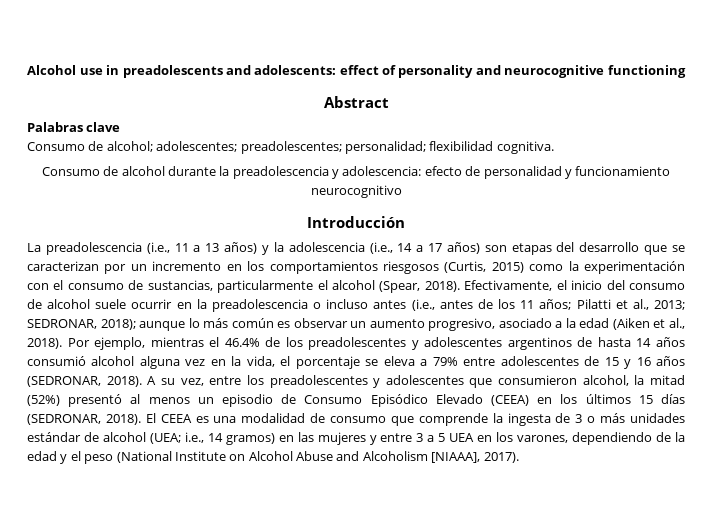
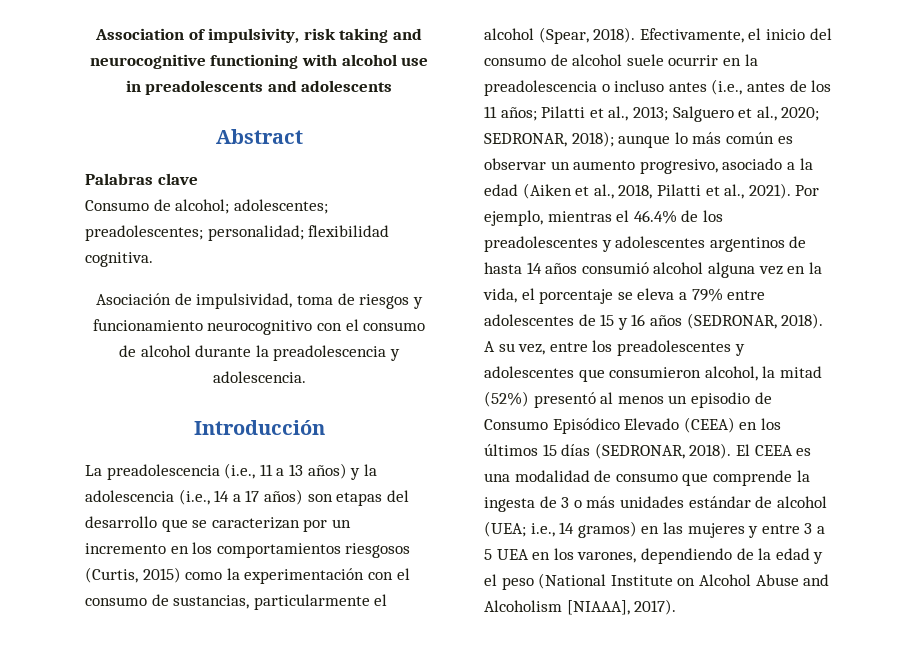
- Alcohol use in preadolescents and adolescents: effect of personality and neurocognitive functioning
+ Association of impulsivity, risk taking and neurocognitive functioning with alcohol use in preadolescents and adolescents
- Consumo de alcohol durante la preadolescencia y adolescencia: efecto de personalidad y funcionamiento neurocognitivo
+ Asociación de impulsividad, toma de riesgos y funcionamiento neurocognitivo con el consumo de alcohol durante la preadolescencia y adolescencia.
- Efectivamente, el inicio del consumo de alcohol suele ocurrir en la preadolescencia o incluso antes (i.e., antes de los 11 años; Pilatti et al., 2013; SEDRONAR, 2018); aunque lo más común es observar un aumento progresivo, asociado a la edad (Aiken et al., 2018).
+ Efectivamente, el inicio del consumo de alcohol suele ocurrir en la preadolescencia o incluso antes (i.e., antes de los 11 años; Pilatti et al., 2013; Salguero et al., 2020; SEDRONAR, 2018); aunque lo más común es observar un aumento progresivo, asociado a la edad (Aiken et al., 2018, Pilatti et al., 2021).

